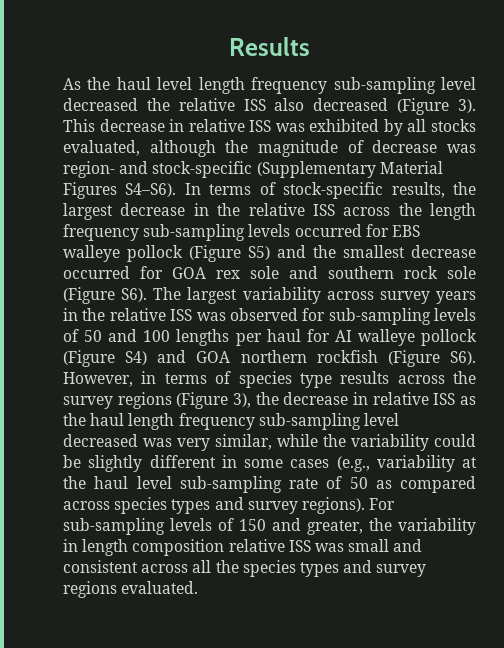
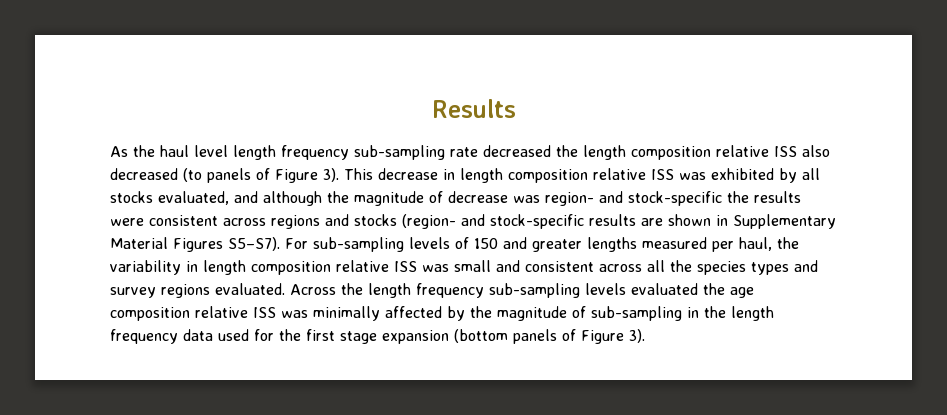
- As the haul level length frequency sub-sampling level decreased the relative ISS also decreased (Figure 3).
+ As the haul level length frequency sub-sampling rate decreased the length composition relative ISS also decreased (to panels of Figure 3).
- This decrease in relative ISS was exhibited by all stocks evaluated, although the magnitude of decrease was region- and stock-specific (Supplementary Material Figures S4–S6). In terms of stock-specific results, the largest decrease in the relative ISS across the length frequency sub-sampling levels occurred for EBS walleye pollock (Figure S5) and the smallest decrease occurred for GOA rex sole and southern rock sole (Figure S6). The largest variability across survey years in the relative ISS was observed for sub-sampling levels of 50 and 100 lengths per haul for AI walleye pollock (Figure S4) and GOA northern rockfish (Figure S6). However, in terms of species type results across the survey regions (Figure 3), the decrease in relative ISS as the haul length frequency sub-sampling level decreased was very similar, while the variability could be slightly different in some cases (e.g., variability at the haul level sub-sampling rate of 50 as compared across species types and survey regions).
+ This decrease in length composition relative ISS was exhibited by all stocks evaluated, and although the magnitude of decrease was region- and stock-specific the results were consistent across regions and stocks (region- and stock-specific results are shown in Supplementary Material Figures S5–S7).
- For sub-sampling levels of 150 and greater, the variability in length composition relative ISS was small and consistent across all the species types and survey regions evaluated.
+ For sub-sampling levels of 150 and greater lengths measured per haul, the variability in length composition relative ISS was small and consistent across all the species types and survey regions evaluated.
+ Across the length frequency sub-sampling levels evaluated the age composition relative ISS was minimally affected by the magnitude of sub-sampling in the length frequency data used for the first stage expansion (bottom panels of Figure 3).

